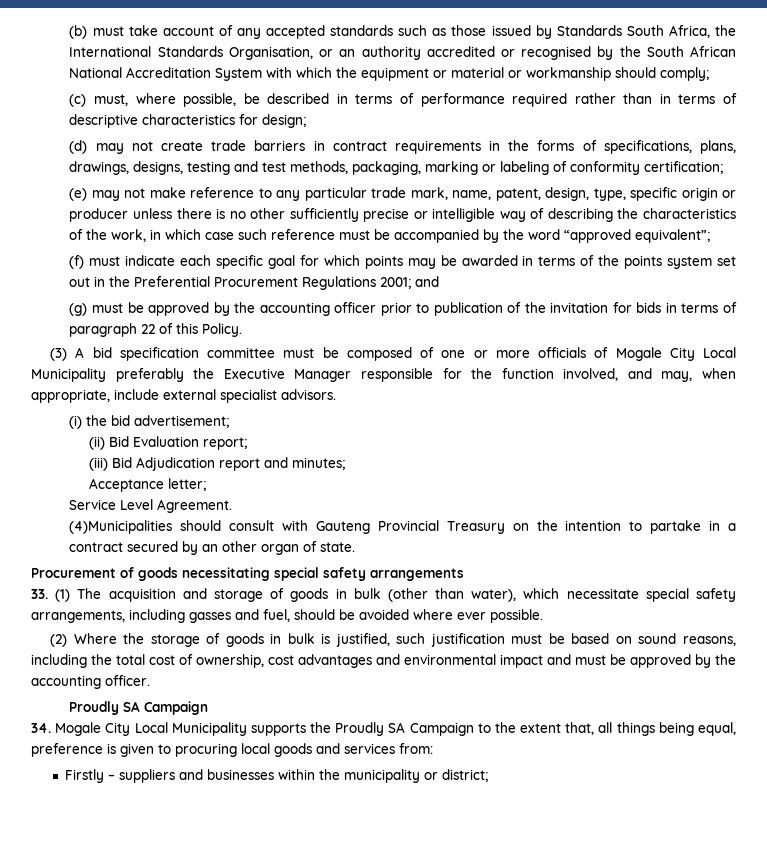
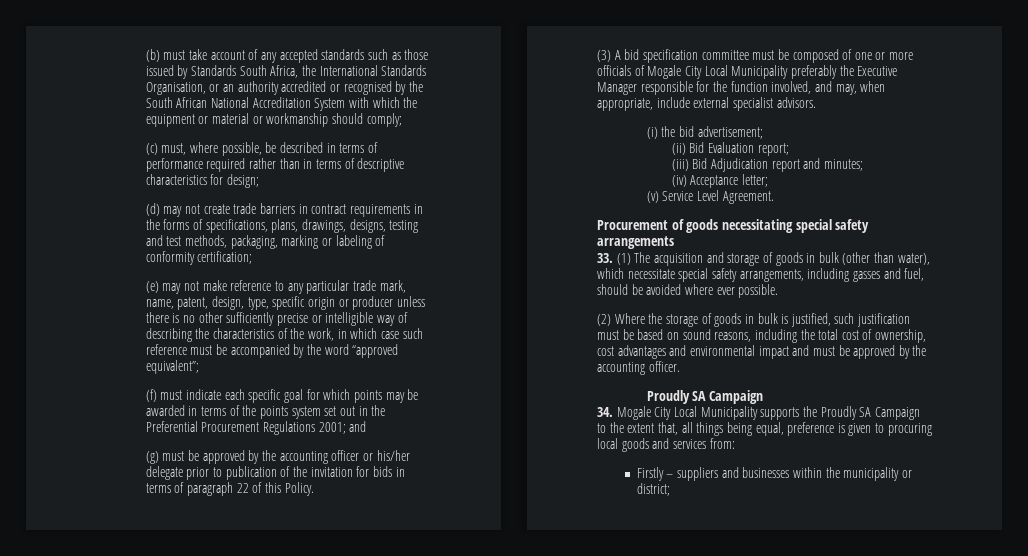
- (g) must be approved by the accounting officer prior to publication of the invitation for bids in terms of paragraph 22 of this Policy.
+ (g) must be approved by the accounting officer or his/her delegate prior to publication of the invitation for bids in terms of paragraph 22 of this Policy.
- Acceptance letter;
+ (iv) Acceptance letter;
- Service Level Agreement.
+ (v) Service Level Agreement.
- (4)Municipalities should consult with Gauteng Provincial Treasury on the intention to partake in a contract secured by an other organ of state.

